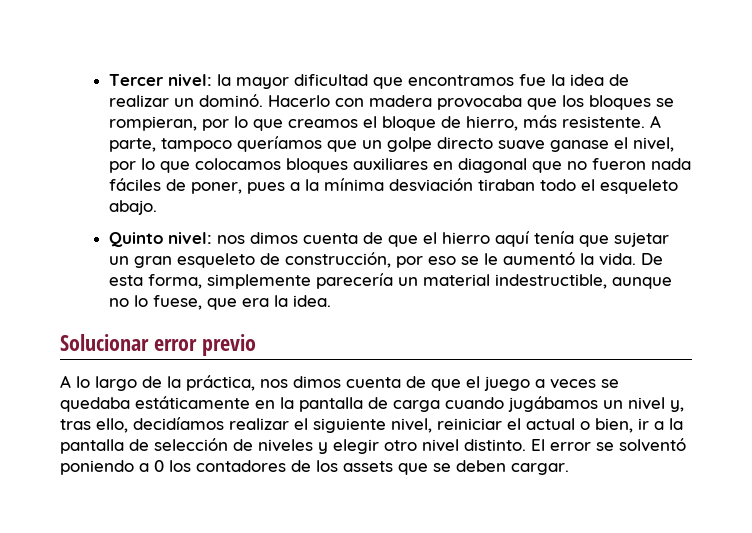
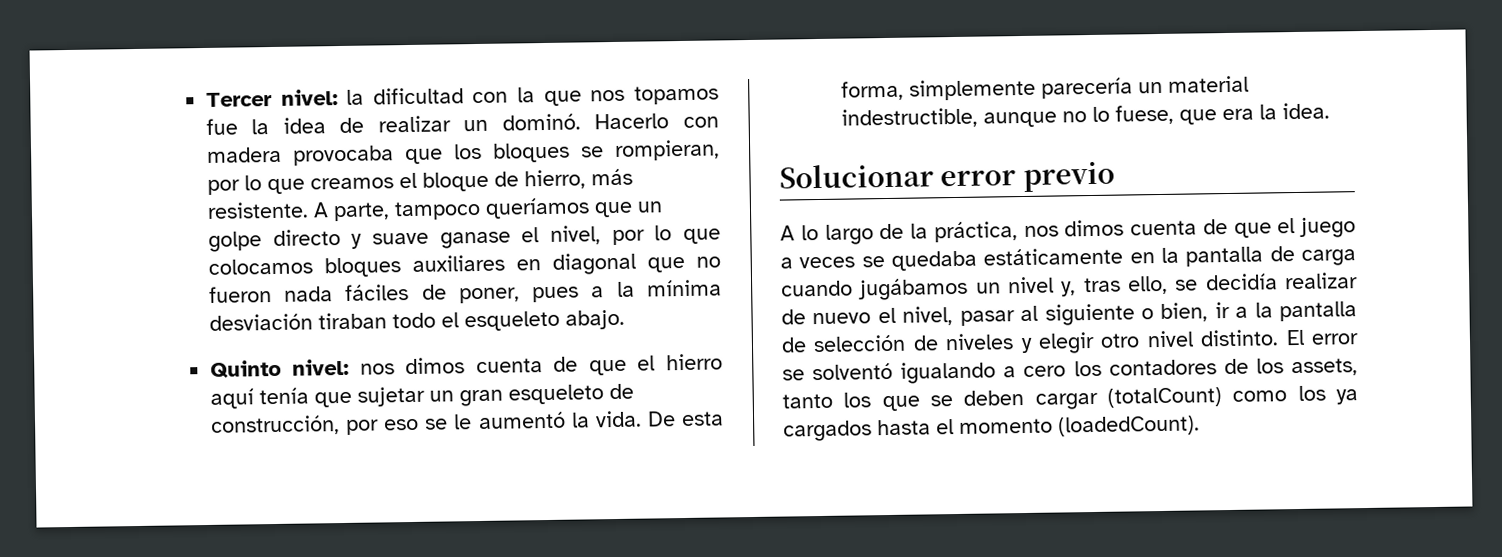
- Tercer nivel: la mayor dificultad que encontramos fue la idea de realizar un dominó.
+ Tercer nivel: la dificultad con la que nos topamos fue la idea de realizar un dominó.
- A parte, tampoco queríamos que un golpe directo suave ganase el nivel, por lo que colocamos bloques auxiliares en diagonal que no fueron nada fáciles de poner, pues a la mínima desviación tiraban todo el esqueleto abajo.
+ A parte, tampoco queríamos que un golpe directo y suave ganase el nivel, por lo que colocamos bloques auxiliares en diagonal que no fueron nada fáciles de poner, pues a la mínima desviación tiraban todo el esqueleto abajo.
- A lo largo de la práctica, nos dimos cuenta de que el juego a veces se quedaba estáticamente en la pantalla de carga cuando jugábamos un nivel y, tras ello, decidíamos realizar el siguiente nivel, reiniciar el actual o bien, ir a la pantalla de selección de niveles y elegir otro nivel distinto.
+ A lo largo de la práctica, nos dimos cuenta de que el juego a veces se quedaba estáticamente en la pantalla de carga cuando jugábamos un nivel y, tras ello, se decidía realizar de nuevo el nivel, pasar al siguiente o bien, ir a la pantalla de selección de niveles y elegir otro nivel distinto.
- El error se solventó poniendo a 0 los contadores de los assets que se deben cargar.
+ El error se solventó igualando a cero los contadores de los assets, tanto los que se deben cargar (totalCount) como los ya cargados hasta el momento (loadedCount).

